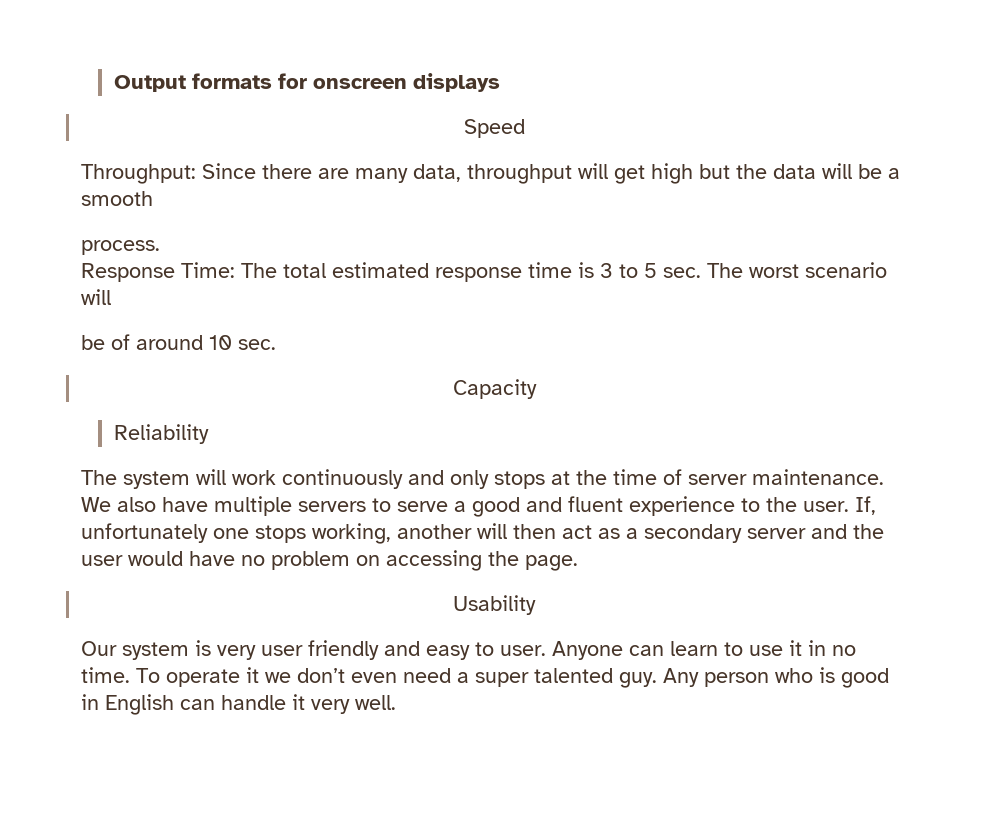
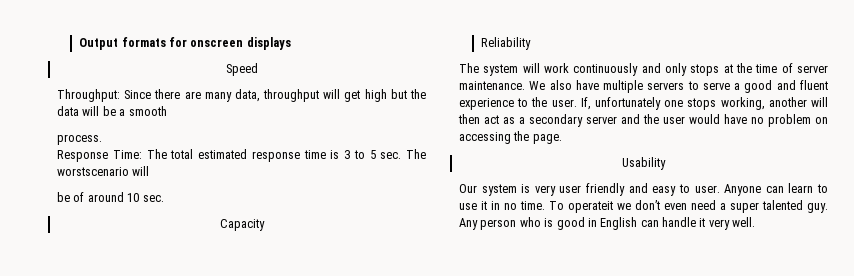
- Response Time: The total estimated response time is 3 to 5 sec. The worst scenario will
+ Response Time: The total estimated response time is 3 to 5 sec. The worstscenario will
- To operate it we don’t even need a super talented guy.
+ To operateit we don’t even need a super talented guy.

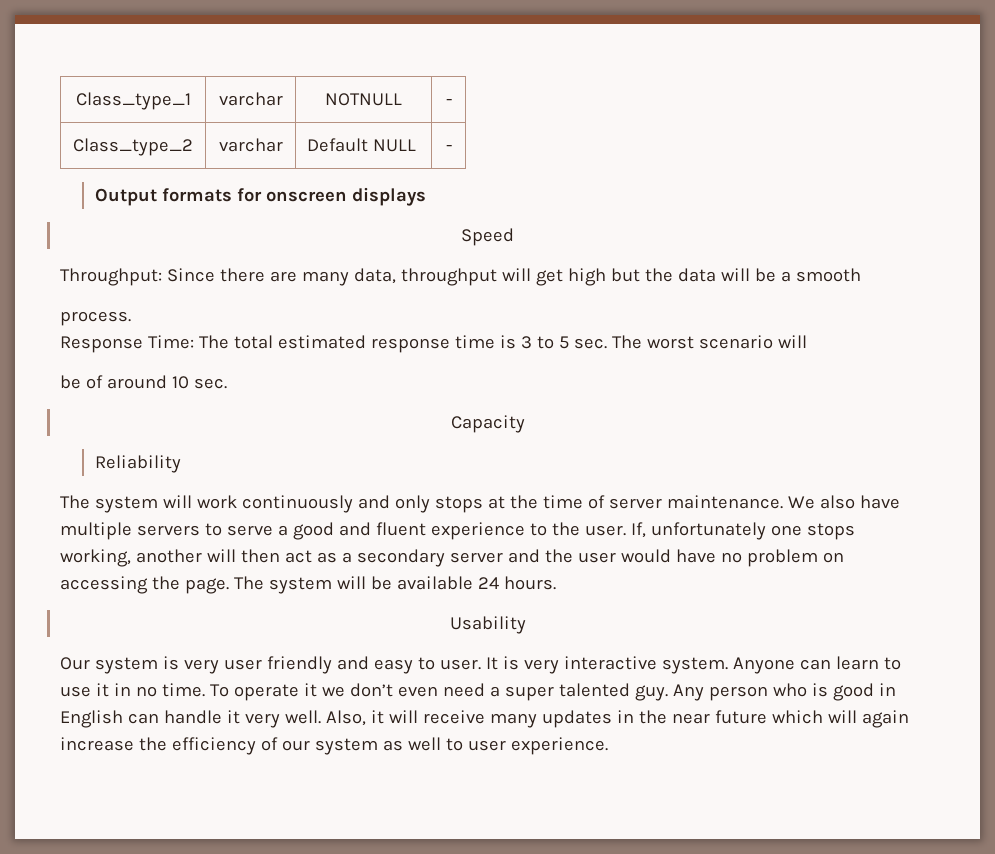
+ Class_type_1 | varchar | NOTNULL | -
+ Class_type_2 | varchar | Default NULL | -
- Response Time: The total estimated response time is 3 to 5 sec. The worstscenario will
+ Response Time: The total estimated response time is 3 to 5 sec. The worst scenario will
+ The system will be available 24 hours.
+ It is very interactive system.
- To operateit we don’t even need a super talented guy.
+ To operate it we don’t even need a super talented guy.
+ Also, it will receive many updates in the near future which will again increase the efficiency of our system as well to user experience.

